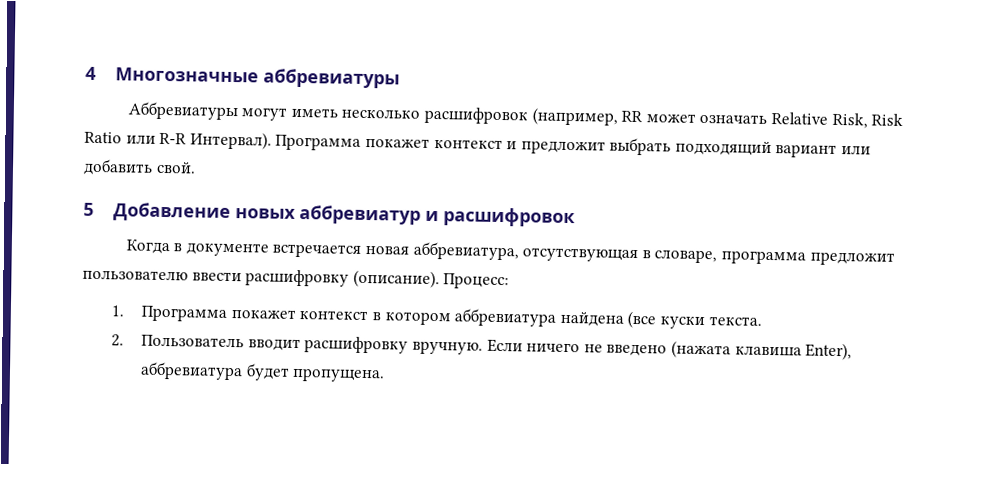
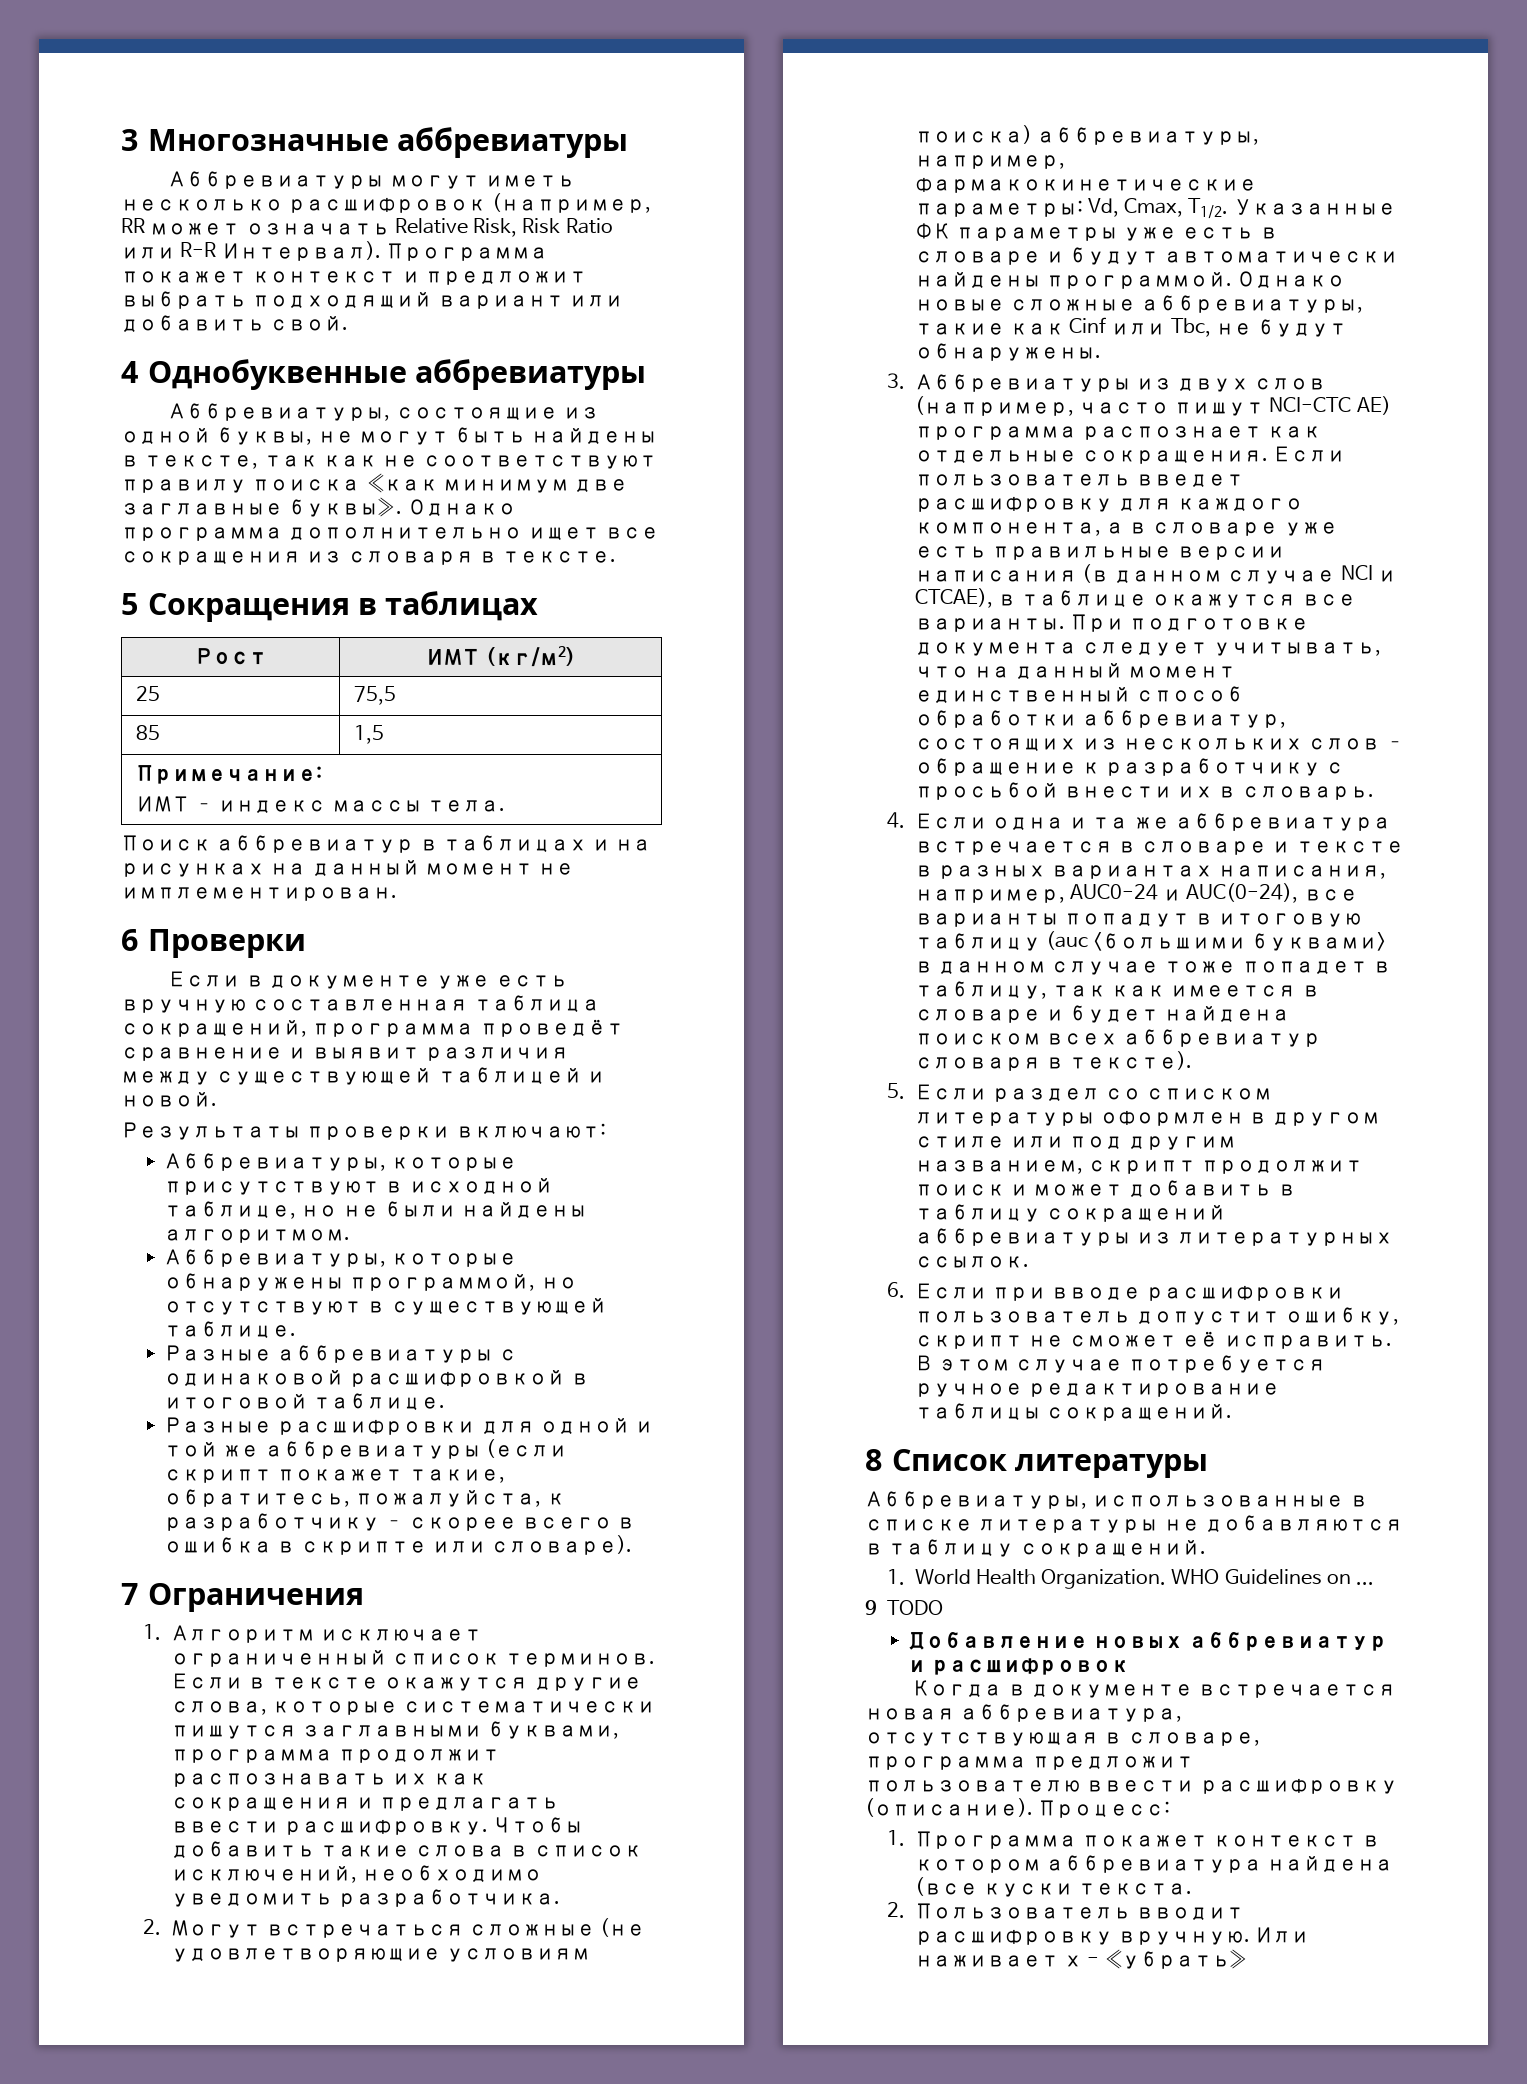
- 4 Многозначные аббревиатуры
+ 3 Многозначные аббревиатуры
- 5 Добавление новых аббревиатур и расшифровок
+ 4 Однобуквенные аббревиатуры
+ Аббревиатуры, состоящие из одной буквы, не могут быть найдены в тексте, так как не соответствуют правилу поиска «как минимум две заглавные буквы». Однако программа дополнительно ищет все сокращения из словаря в тексте.
+ 5 Сокращения в таблицах
+ Рост | ИМТ (кг/м2)
+ 25 | 75,5
+ 85 | 1,5
+ Примечание:
+ ИМТ – индекс массы тела.
+ Поиск аббревиатур в таблицах и на рисунках на данный момент не имплементирован.
+ 6 Проверки
+ Если в документе уже есть вручную составленная таблица сокращений, программа проведёт сравнение и выявит различия между существующей таблицей и новой.
+ Результаты проверки включают:
+ Аббревиатуры, которые присутствуют в исходной таблице, но не были найдены алгоритмом.
+ Аббревиатуры, которые обнаружены программой, но отсутствуют в существующей таблице.
+ Разные аббревиатуры с одинаковой расшифровкой в итоговой таблице.
+ Разные расшифровки для одной и той же аббревиатуры (если скрипт покажет такие, обратитесь, пожалуйста, к разработчику – скорее всего в ошибка в скрипте или словаре).
+ 7 Ограничения
+ 1. Алгоритм исключает ограниченный список терминов. Если в тексте окажутся другие слова, которые систематически пишутся заглавными буквами, программа продолжит распознавать их как сокращения и предлагать ввести расшифровку. Чтобы добавить такие слова в список исключений, необходимо уведомить разработчика.
+ 2. Могут встречаться сложные (не удовлетворяющие условиям поиска) аббревиатуры, например, фармакокинетические параметры: Vd, Cmax, T1/2. Указанные ФК параметры уже есть в словаре и будут автоматически найдены программой. Однако новые сложные аббревиатуры, такие как Cinf или Tbc, не будут обнаружены.
+ 3. Аббревиатуры из двух слов (например, часто пишут NCI-CTC AE) программа распознает как отдельные сокращения. Если пользователь введет расшифровку для каждого компонента, а в словаре уже есть правильные версии написания (в данном случае NCI и CTCAE), в таблице окажутся все варианты. При подготовке документа следует учитывать, что на данный момент единственный способ обработки аббревиатур, состоящих из нескольких слов – обращение к разработчику с просьбой внести их в словарь.
+ 4. Если одна и та же аббревиатура встречается в словаре и тексте в разных вариантах написания, например, AUC0-24 и AUC(0-24), все варианты попадут в итоговую таблицу (auc <большими буквами> в данном случае тоже попадет в таблицу, так как имеется в словаре и будет найдена поиском всех аббревиатур словаря в тексте).
+ 5. Если раздел со списком литературы оформлен в другом стиле или под другим названием, скрипт продолжит поиск и может добавить в таблицу сокращений аббревиатуры из литературных ссылок.
+ 6. Если при вводе расшифровки пользователь допустит ошибку, скрипт не сможет её исправить. В этом случае потребуется ручное редактирование таблицы сокращений.
+ 8 Список литературы
+ Аббревиатуры, использованные в списке литературы не добавляются в таблицу сокращений.
+ 1. World Health Organization. WHO Guidelines on ...
+ 9 TODO
+ Добавление новых аббревиатур и расшифровок
- Если ничего не введено (нажата клавиша Enter), аббревиатура будет пропущена.
+ Или наживает х - «убрать»

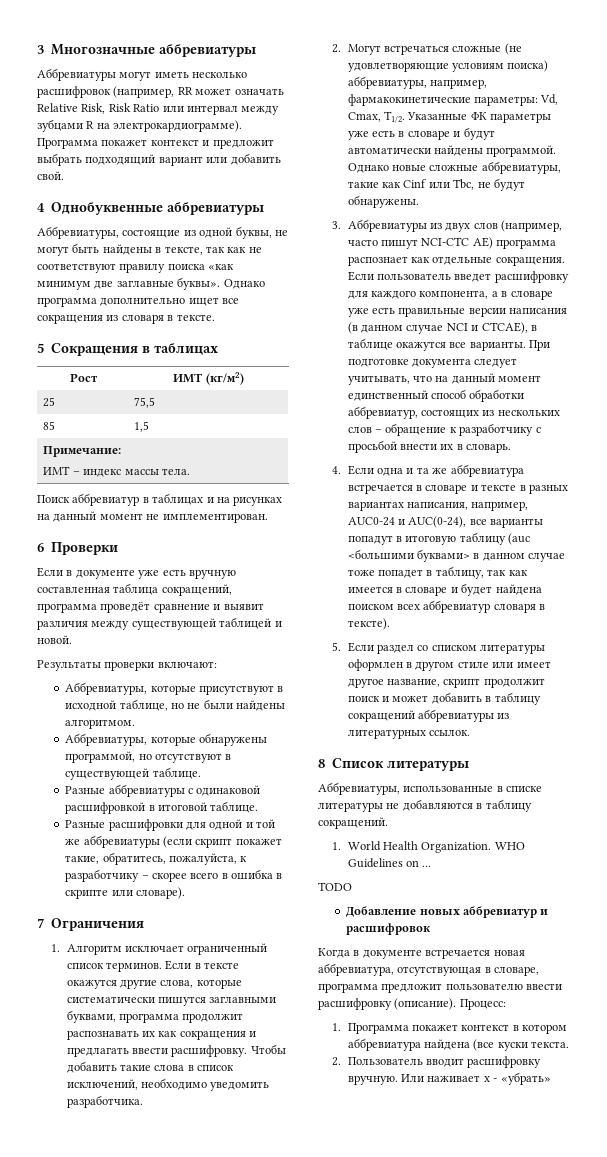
- Аббревиатуры могут иметь несколько расшифровок (например, RR может означать Relative Risk, Risk Ratio или R-R Интервал).
+ Аббревиатуры могут иметь несколько расшифровок (например, RR может означать Relative Risk, Risk Ratio или интервал между зубцами R на электрокардиограмме).
- 5. Если раздел со списком литературы оформлен в другом стиле или под другим названием, скрипт продолжит поиск и может добавить в таблицу сокращений аббревиатуры из литературных ссылок.
+ 5. Если раздел со списком литературы оформлен в другом стиле или имеет другое название, скрипт продолжит поиск и может добавить в таблицу сокращений аббревиатуры из литературных ссылок.
- 6. Если при вводе расшифровки пользователь допустит ошибку, скрипт не сможет её исправить. В этом случае потребуется ручное редактирование таблицы сокращений.
- 9 TODO
+ TODO

